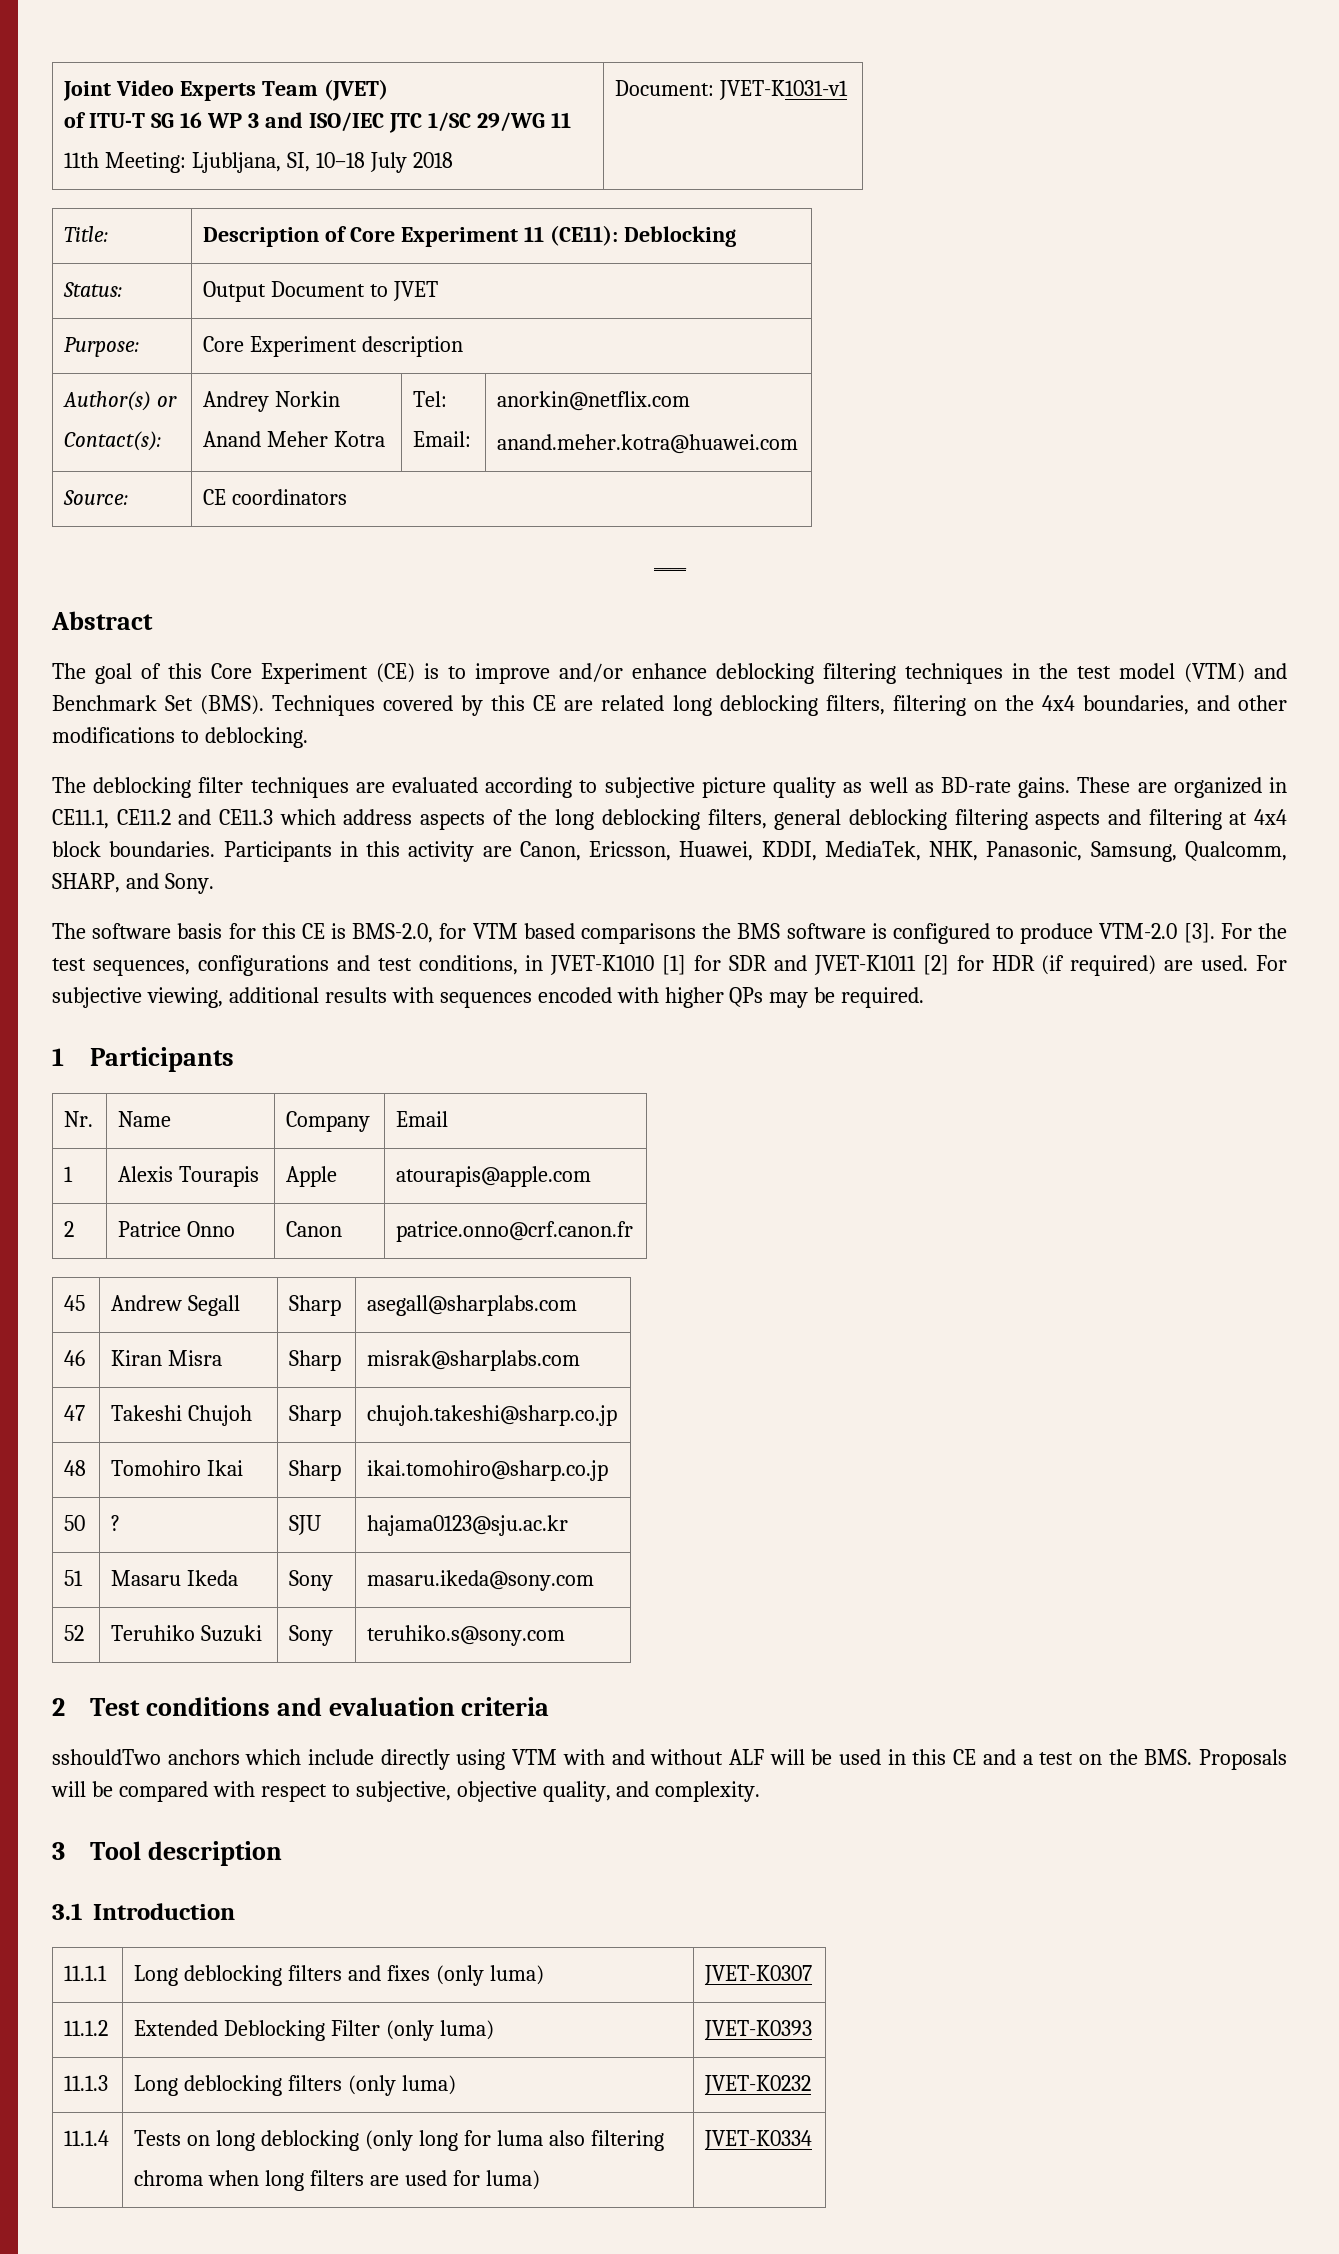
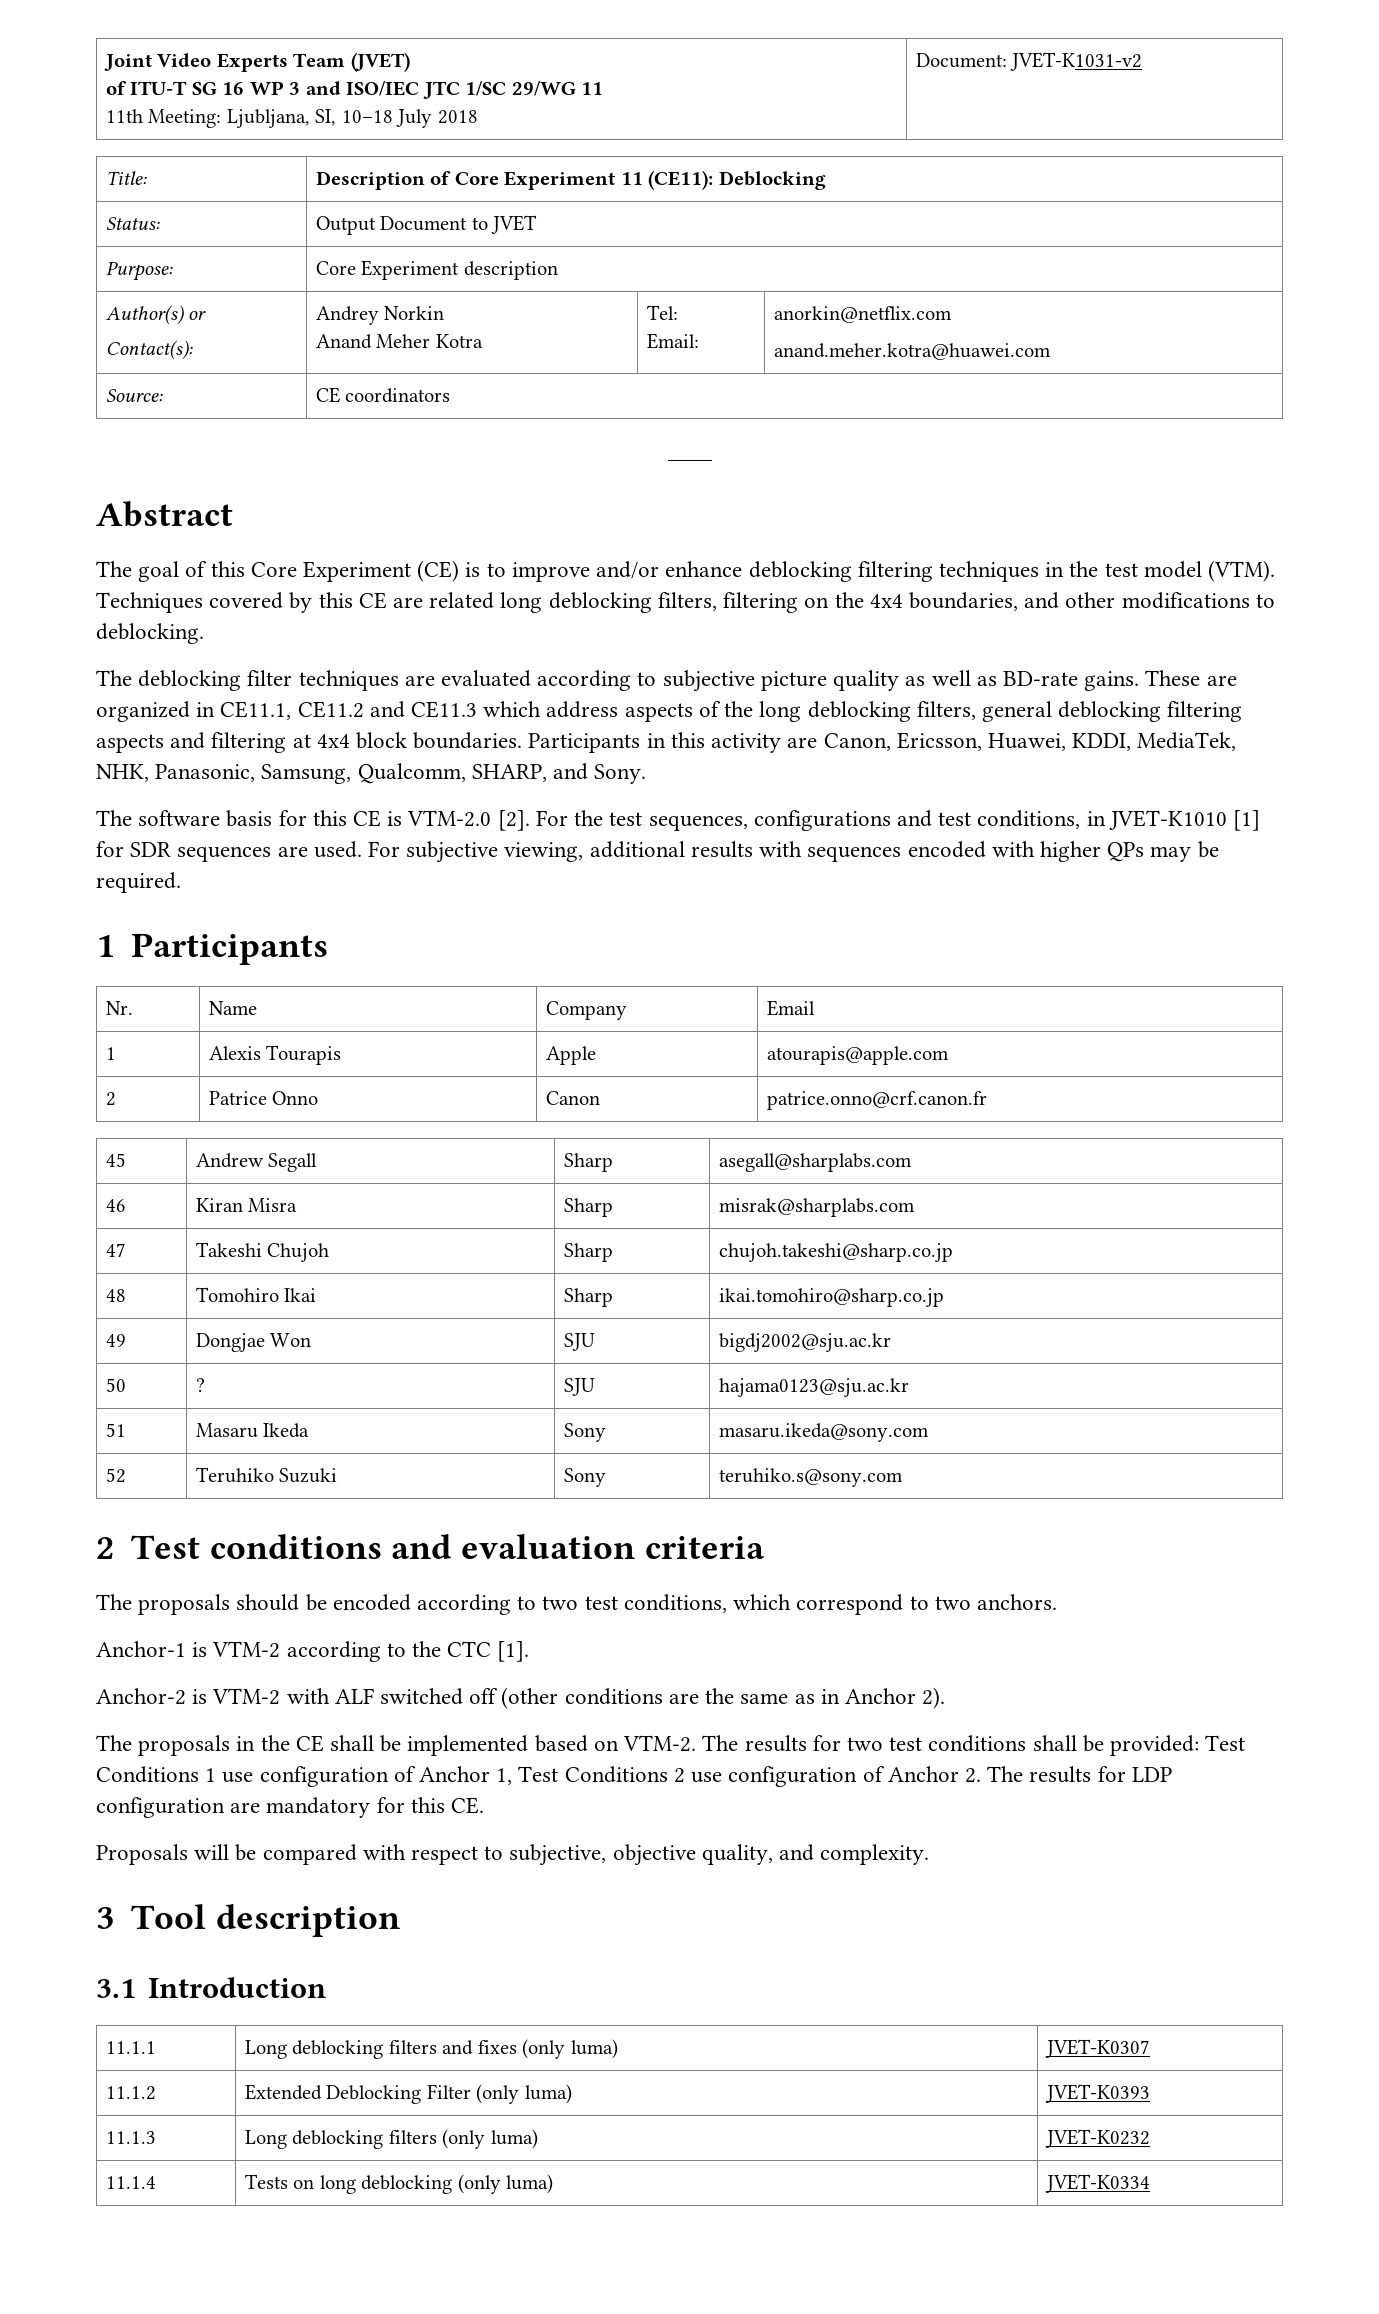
  Joint Video Experts Team (JVET)
  of ITU-T SG 16 WP 3 and ISO/IEC JTC 1/SC 29/WG 11
- 11th Meeting: Ljubljana, SI, 10–18 July 2018 | Document: JVET-K1031-v1
+ 11th Meeting: Ljubljana, SI, 10–18 July 2018 | Document: JVET-K1031-v2
- The goal of this Core Experiment (CE) is to improve and/or enhance deblocking filtering techniques in the test model (VTM) and Benchmark Set (BMS).
+ The goal of this Core Experiment (CE) is to improve and/or enhance deblocking filtering techniques in the test model (VTM).
- The software basis for this CE is BMS-2.0, for VTM based comparisons the BMS software is configured to produce VTM-2.0 [3].
+ The software basis for this CE is VTM-2.0 [2].
- For the test sequences, configurations and test conditions, in JVET-K1010 [1] for SDR and JVET-K1011 [2] for HDR (if required) are used.
+ For the test sequences, configurations and test conditions, in JVET-K1010 [1] for SDR sequences are used.
+ 49 | Dongjae Won | SJU | bigdj2002@sju.ac.kr
- sshouldTwo anchors which include directly using VTM with and without ALF will be used in this CE and a test on the BMS. Proposals will be compared with respect to subjective, objective quality, and complexity.
+ The proposals should be encoded according to two test conditions, which correspond to two anchors.
+ Anchor-1 is VTM-2 according to the CTC [1].
+ Anchor-2 is VTM-2 with ALF switched off (other conditions are the same as in Anchor 2).
+ The proposals in the CE shall be implemented based on VTM-2. The results for two test conditions shall be provided: Test Conditions 1 use configuration of Anchor 1, Test Conditions 2 use configuration of Anchor 2. The results for LDP configuration are mandatory for this CE.
+ Proposals will be compared with respect to subjective, objective quality, and complexity.
- 11.1.4 | Tests on long deblocking (only long for luma also filtering
- chroma when long filters are used for luma) | JVET-K0334
+ 11.1.4 | Tests on long deblocking (only luma) | JVET-K0334

